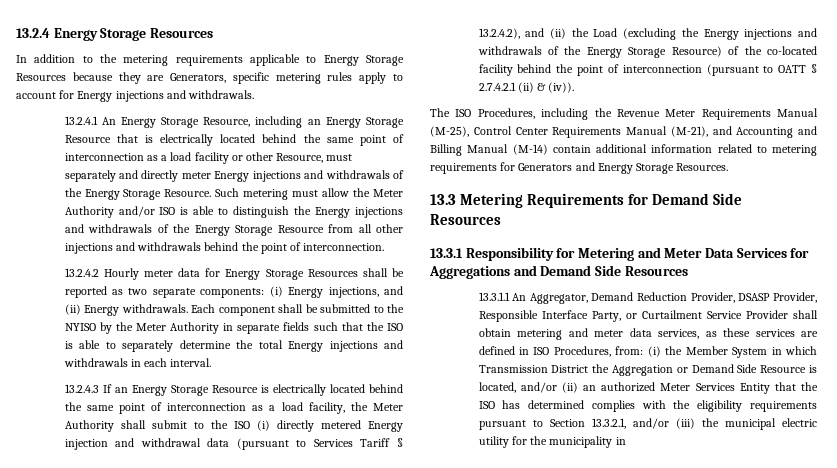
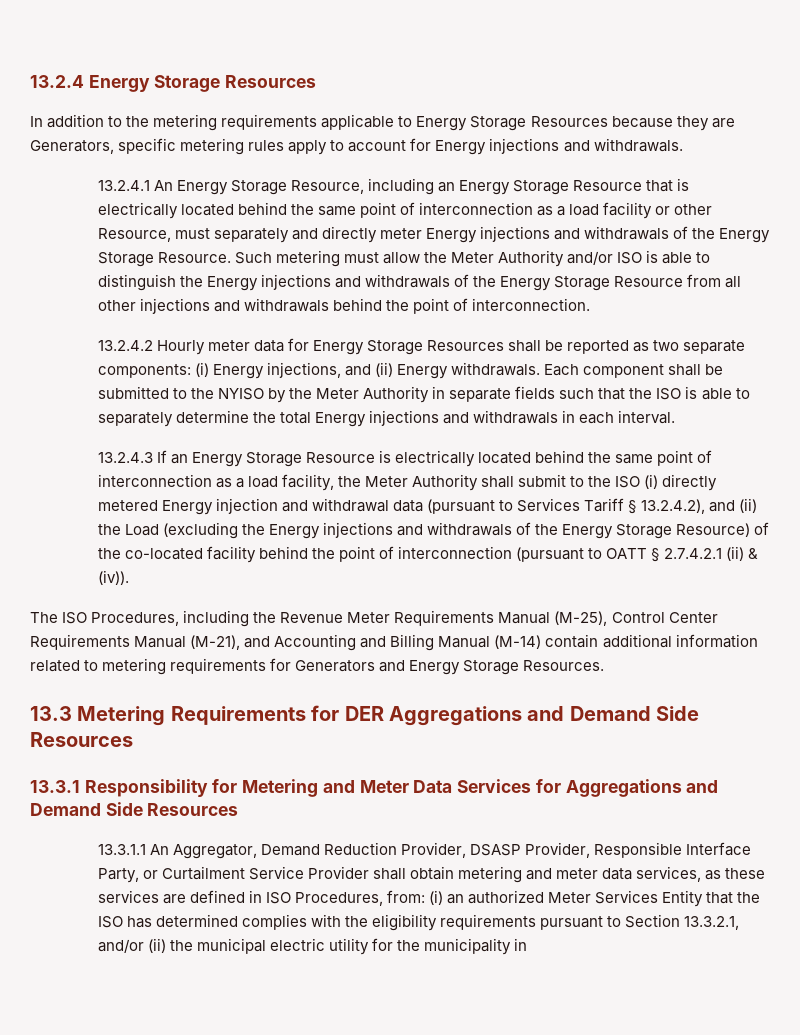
- 13.3 Metering Requirements for Demand Side Resources
+ 13.3 Metering Requirements for DER Aggregations and Demand Side Resources
- 13.3.1.1 An Aggregator, Demand Reduction Provider, DSASP Provider, Responsible Interface Party, or Curtailment Service Provider shall obtain metering and meter data services, as these services are defined in ISO Procedures, from: (i) the Member System in which Transmission District the Aggregation or Demand Side Resource is located, and/or (ii) an authorized Meter Services Entity that the ISO has determined complies with the eligibility requirements pursuant to Section 13.3.2.1, and/or (iii) the municipal electric utility for the municipality in
+ 13.3.1.1 An Aggregator, Demand Reduction Provider, DSASP Provider, Responsible Interface Party, or Curtailment Service Provider shall obtain metering and meter data services, as these services are defined in ISO Procedures, from: (i) an authorized Meter Services Entity that the ISO has determined complies with the eligibility requirements pursuant to Section 13.3.2.1, and/or (ii) the municipal electric utility for the municipality in

